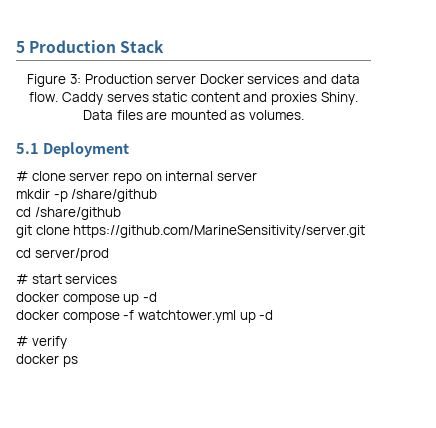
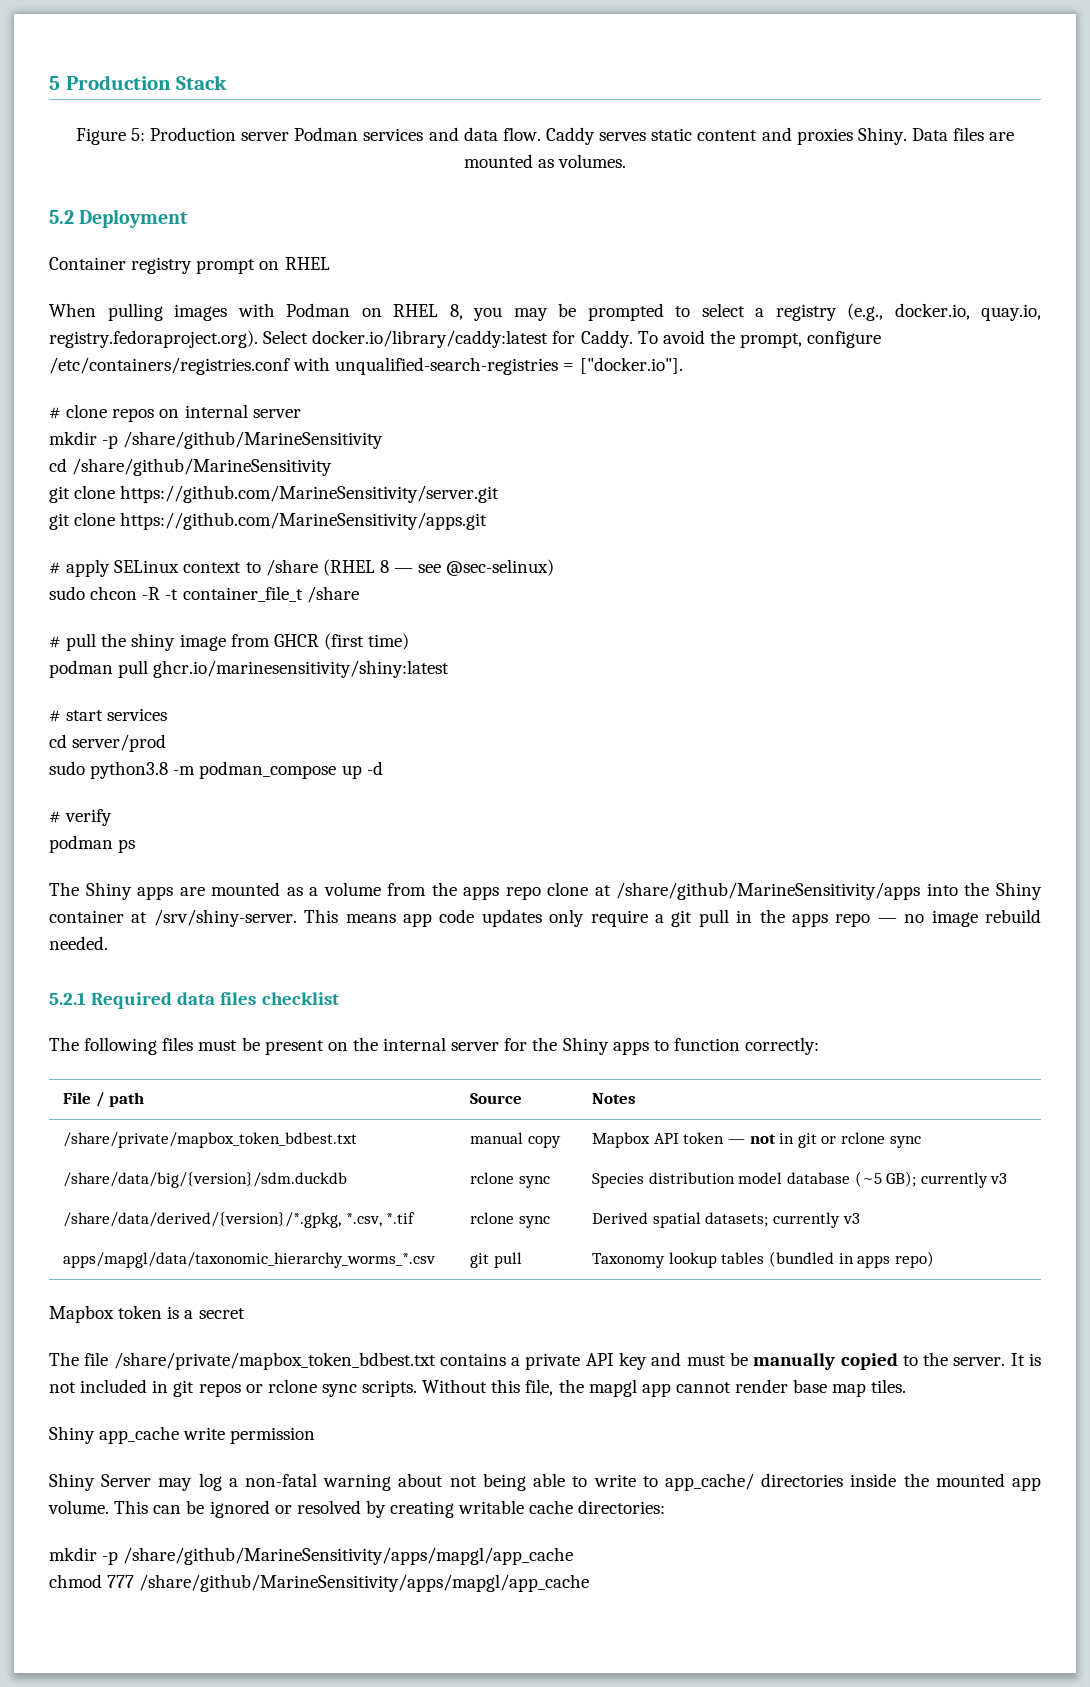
- Figure 3: Production server Docker services and data flow.
+ Figure 5: Production server Podman services and data flow.
- 5.1 Deployment
+ 5.2 Deployment
+ Container registry prompt on RHEL
+ When pulling images with Podman on RHEL 8, you may be prompted to select a registry (e.g., docker.io, quay.io, registry.fedoraproject.org). Select docker.io/library/caddy:latest for Caddy. To avoid the prompt, configure /etc/containers/registries.conf with unqualified-search-registries = ["docker.io"].
- # clone server repo on internal server
+ # clone repos on internal server
- mkdir -p /share/github
- cd /share/github
+ mkdir -p /share/github/MarineSensitivity
+ cd /share/github/MarineSensitivity
+ git clone https://github.com/MarineSensitivity/apps.git
+ # apply SELinux context to /share (RHEL 8 — see @sec-selinux)
+ sudo chcon -R -t container_file_t /share
+ # pull the shiny image from GHCR (first time)
+ podman pull ghcr.io/marinesensitivity/shiny:latest
+ # start services
  cd server/prod
- # start services
- docker compose up -d
- docker compose -f watchtower.yml up -d
+ sudo python3.8 -m podman_compose up -d
- docker ps
+ podman ps
+ The Shiny apps are mounted as a volume from the apps repo clone at /share/github/MarineSensitivity/apps into the Shiny container at /srv/shiny-server. This means app code updates only require a git pull in the apps repo — no image rebuild needed.
+ 5.2.1 Required data files checklist
+ The following files must be present on the internal server for the Shiny apps to function correctly:
+ File / path | Source | Notes
+ /share/private/mapbox_token_bdbest.txt | manual copy | Mapbox API token — not in git or rclone sync
+ /share/data/big/{version}/sdm.duckdb | rclone sync | Species distribution model database (~5 GB); currently v3
+ /share/data/derived/{version}/*.gpkg, *.csv, *.tif | rclone sync | Derived spatial datasets; currently v3
+ apps/mapgl/data/taxonomic_hierarchy_worms_*.csv | git pull | Taxonomy lookup tables (bundled in apps repo)
+ Mapbox token is a secret
+ The file /share/private/mapbox_token_bdbest.txt contains a private API key and must be manually copied to the server. It is not included in git repos or rclone sync scripts. Without this file, the mapgl app cannot render base map tiles.
+ Shiny app_cache write permission
+ Shiny Server may log a non-fatal warning about not being able to write to app_cache/ directories inside the mounted app volume. This can be ignored or resolved by creating writable cache directories:
+ mkdir -p /share/github/MarineSensitivity/apps/mapgl/app_cache
+ chmod 777 /share/github/MarineSensitivity/apps/mapgl/app_cache

